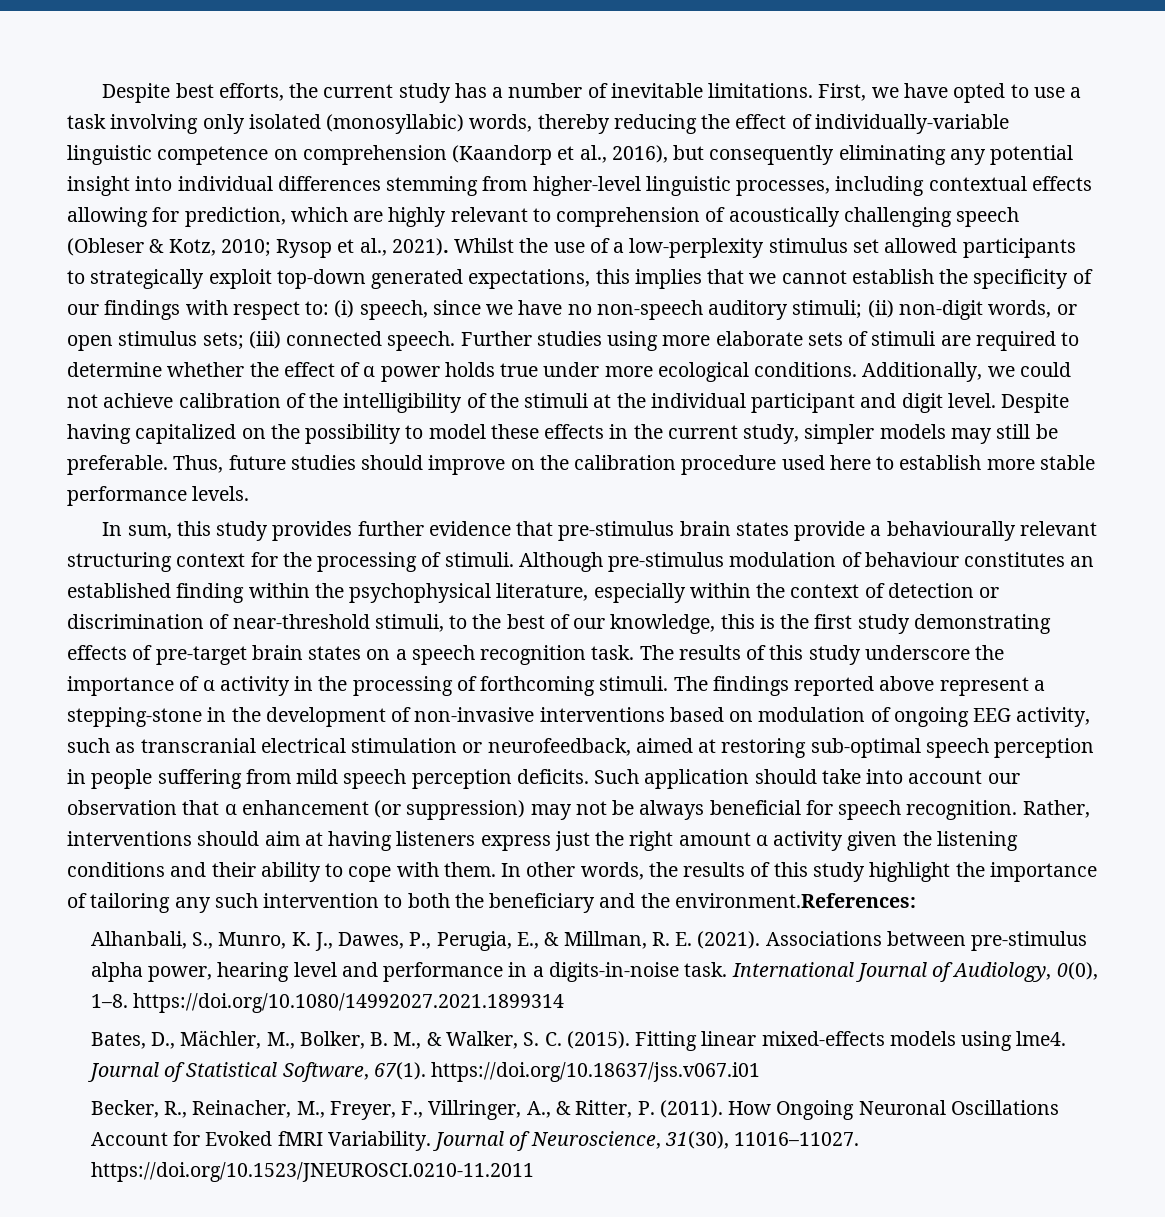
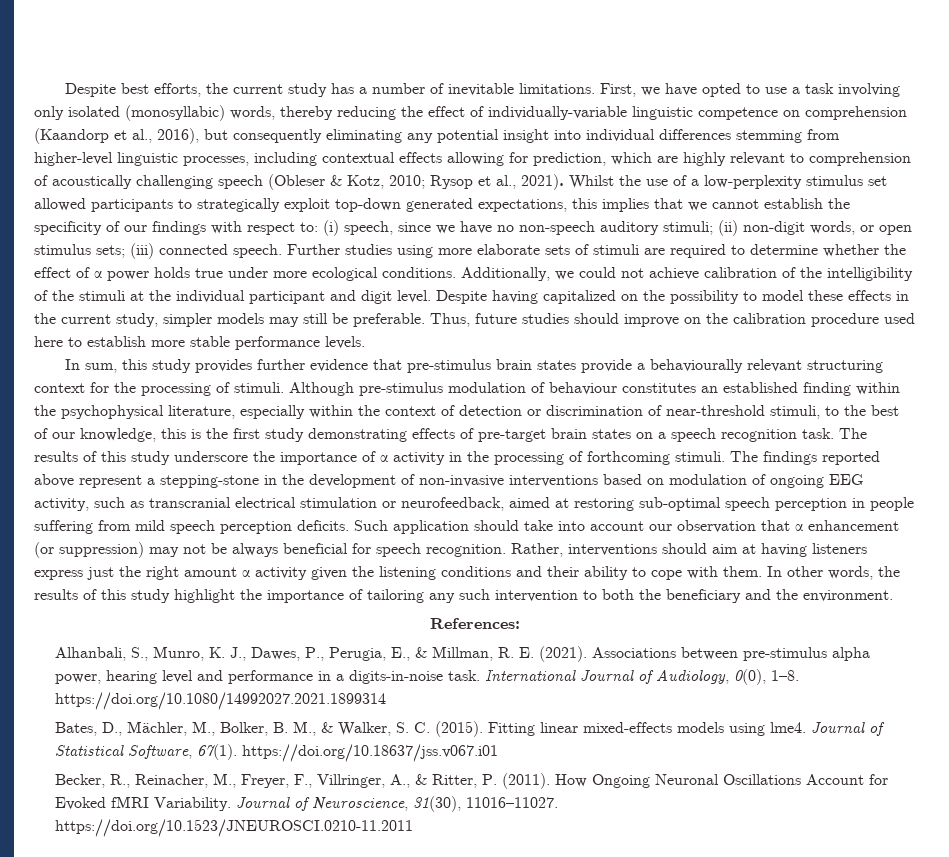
- In other words, the results of this study highlight the importance of tailoring any such intervention to both the beneficiary and the environment.References:
+ In other words, the results of this study highlight the importance of tailoring any such intervention to both the beneficiary and the environment.
+ References:

